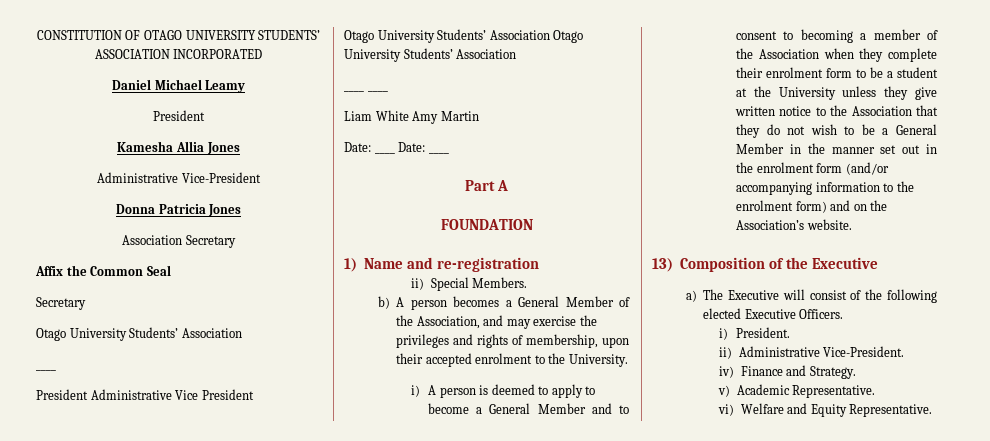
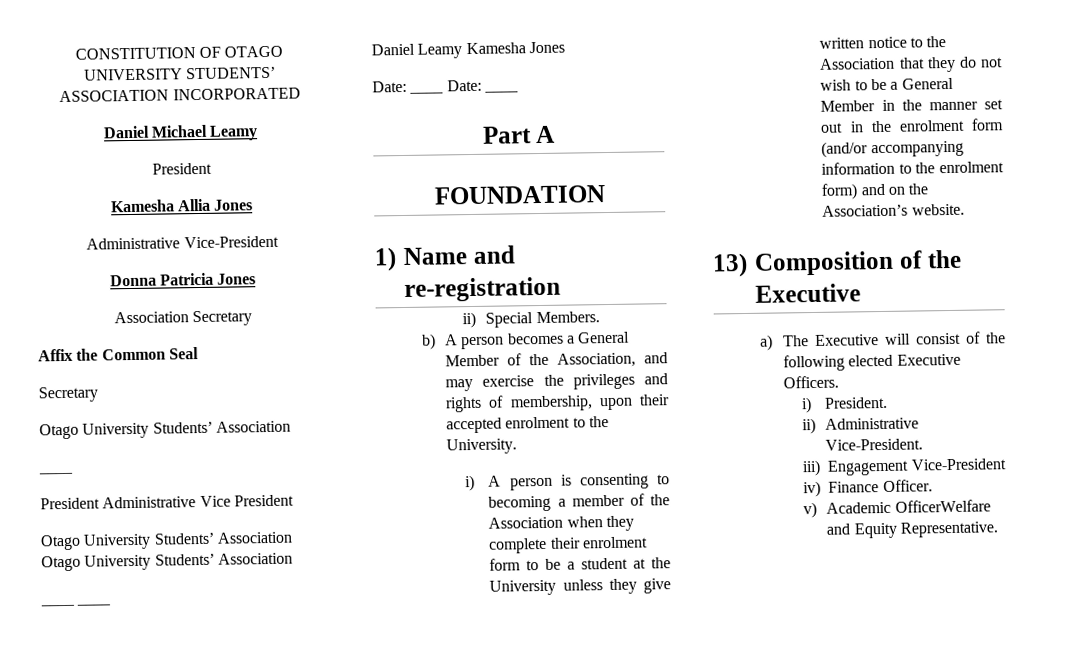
- Liam White Amy Martin
+ Daniel Leamy Kamesha Jones
- i) A person is deemed to apply to become a General Member and to consent to becoming a member of the Association when they complete their enrolment form to be a student at the University unless they give written notice to the Association that they do not wish to be a General Member in the manner set out in the enrolment form (and/or accompanying information to the enrolment form) and on the Association’s website.
+ i) A person is consenting to becoming a member of the Association when they complete their enrolment form to be a student at the University unless they give written notice to the Association that they do not wish to be a General Member in the manner set out in the enrolment form (and/or accompanying information to the enrolment form) and on the Association’s website.
- iv) Finance and Strategy.
+ iii) Engagement Vice-President
+ iv) Finance Officer.
- v) Academic Representative.
- vi) Welfare and Equity Representative.
+ v) Academic OfficerWelfare and Equity Representative.

